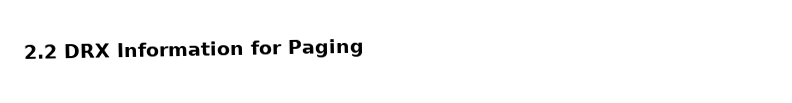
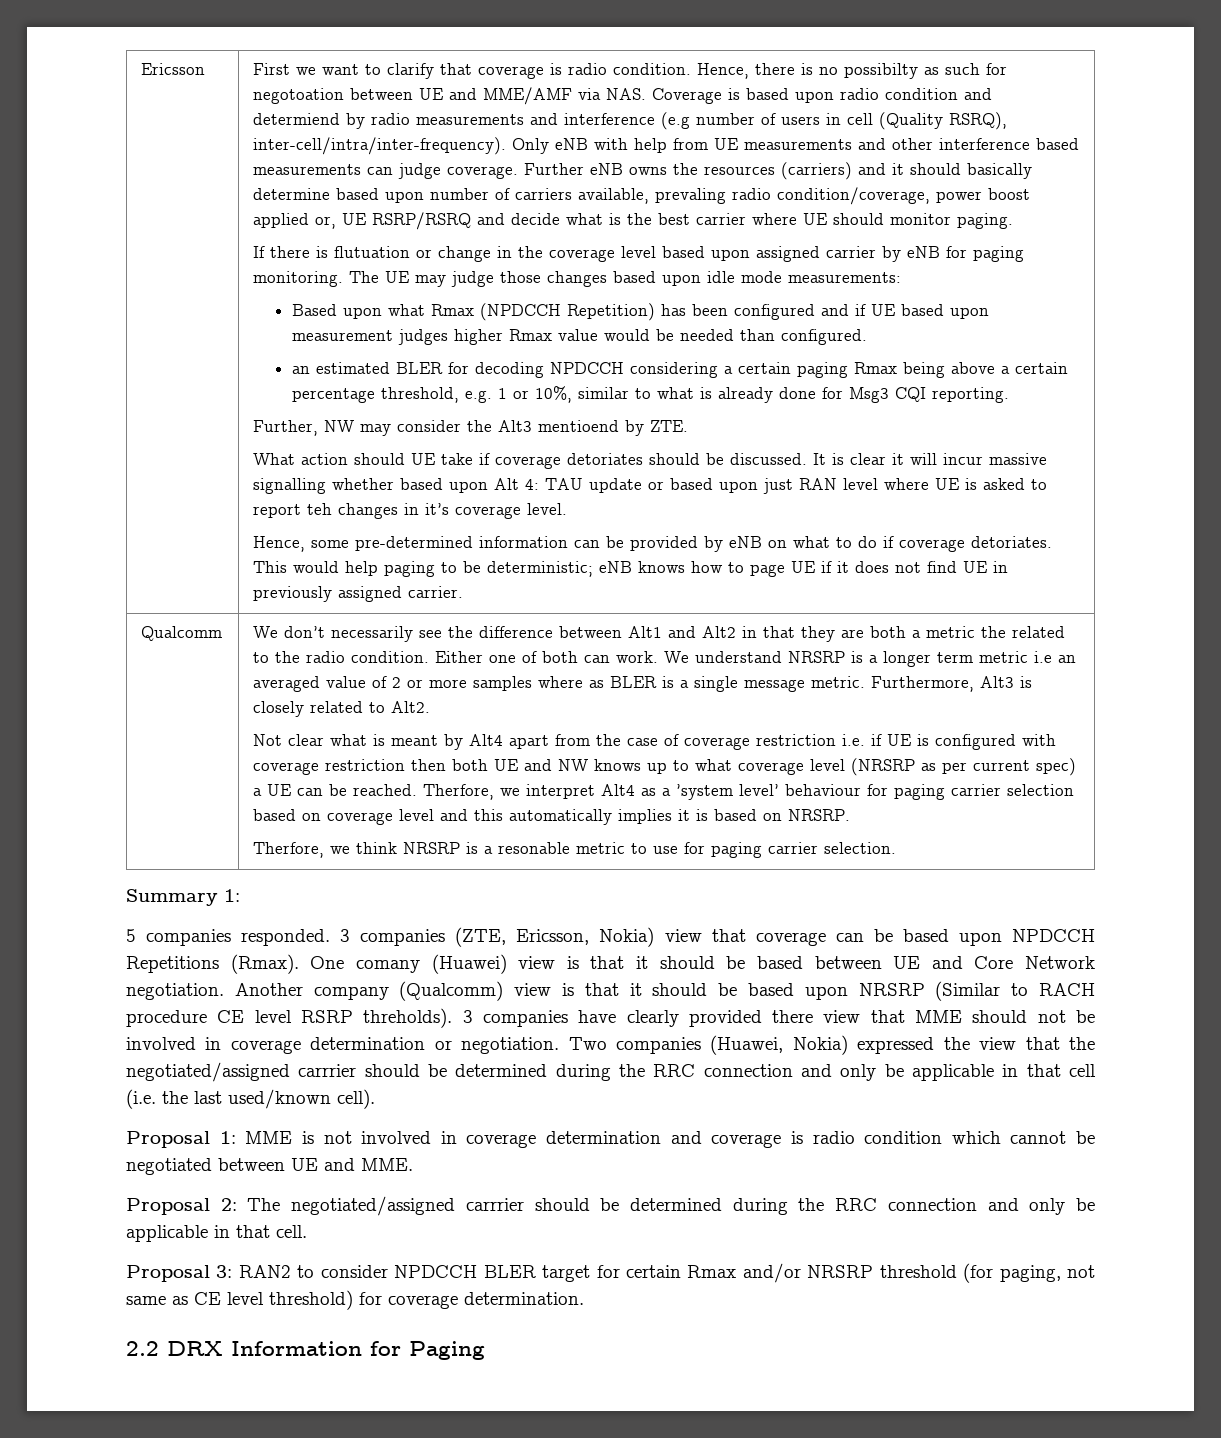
+ Ericsson | First we want to clarify that coverage is radio condition. Hence, there is no possibilty as such for negotoation between UE and MME/AMF via NAS. Coverage is based upon radio condition and determiend by radio measurements and interference (e.g number of users in cell (Quality RSRQ), inter-cell/intra/inter-frequency). Only eNB with help from UE measurements and other interference based measurements can judge coverage. Further eNB owns the resources (carriers) and it should basically determine based upon number of carriers available, prevaling radio condition/coverage, power boost applied or, UE RSRP/RSRQ and decide what is the best carrier where UE should monitor paging.
+ If there is flutuation or change in the coverage level based upon assigned carrier by eNB for paging monitoring. The UE may judge those changes based upon idle mode measurements:
+ Based upon what Rmax (NPDCCH Repetition) has been configured and if UE based upon measurement judges higher Rmax value would be needed than configured.
+ an estimated BLER for decoding NPDCCH considering a certain paging Rmax being above a certain percentage threshold, e.g. 1 or 10%, similar to what is already done for Msg3 CQI reporting.
+ Further, NW may consider the Alt3 mentioend by ZTE.
+ What action should UE take if coverage detoriates should be discussed. It is clear it will incur massive signalling whether based upon Alt 4: TAU update or based upon just RAN level where UE is asked to report teh changes in it’s coverage level.
+ Hence, some pre-determined information can be provided by eNB on what to do if coverage detoriates. This would help paging to be deterministic; eNB knows how to page UE if it does not find UE in previously assigned carrier.
+ Qualcomm | We don’t necessarily see the difference between Alt1 and Alt2 in that they are both a metric the related to the radio condition. Either one of both can work. We understand NRSRP is a longer term metric i.e an averaged value of 2 or more samples where as BLER is a single message metric. Furthermore, Alt3 is closely related to Alt2.
+ Not clear what is meant by Alt4 apart from the case of coverage restriction i.e. if UE is configured with coverage restriction then both UE and NW knows up to what coverage level (NRSRP as per current spec) a UE can be reached. Therfore, we interpret Alt4 as a ’system level’ behaviour for paging carrier selection based on coverage level and this automatically implies it is based on NRSRP.
+ Therfore, we think NRSRP is a resonable metric to use for paging carrier selection.
+ Summary 1:
+ 5 companies responded. 3 companies (ZTE, Ericsson, Nokia) view that coverage can be based upon NPDCCH Repetitions (Rmax). One comany (Huawei) view is that it should be based between UE and Core Network negotiation. Another company (Qualcomm) view is that it should be based upon NRSRP (Similar to RACH procedure CE level RSRP threholds). 3 companies have clearly provided there view that MME should not be involved in coverage determination or negotiation. Two companies (Huawei, Nokia) expressed the view that the negotiated/assigned carrrier should be determined during the RRC connection and only be applicable in that cell (i.e. the last used/known cell).
+ Proposal 1: MME is not involved in coverage determination and coverage is radio condition which cannot be negotiated between UE and MME.
+ Proposal 2: The negotiated/assigned carrrier should be determined during the RRC connection and only be applicable in that cell.
+ Proposal 3: RAN2 to consider NPDCCH BLER target for certain Rmax and/or NRSRP threshold (for paging, not same as CE level threshold) for coverage determination.

